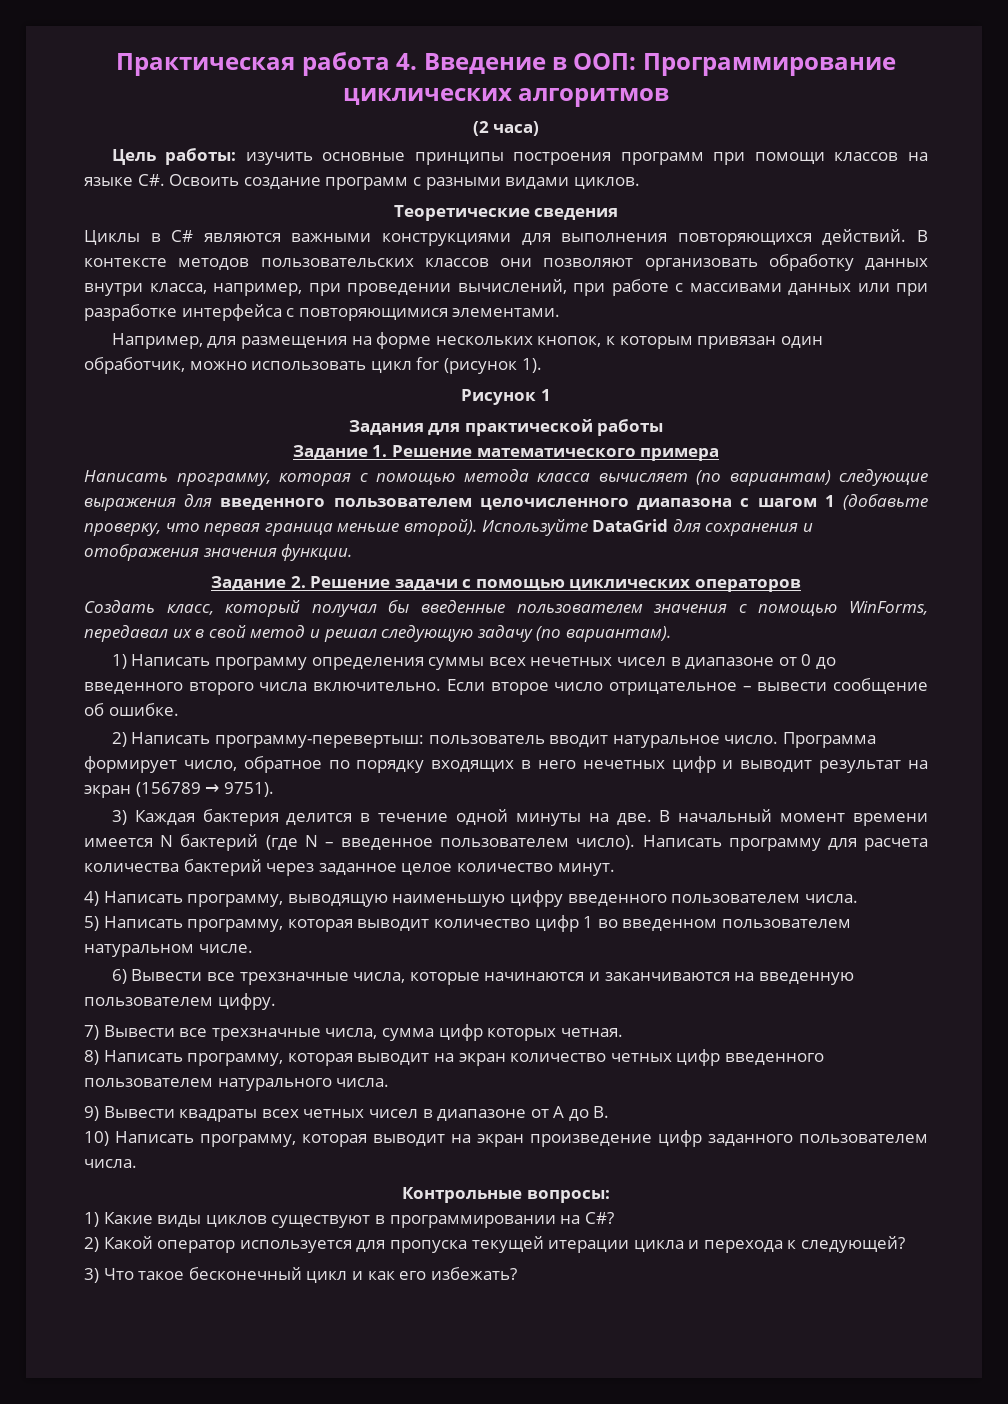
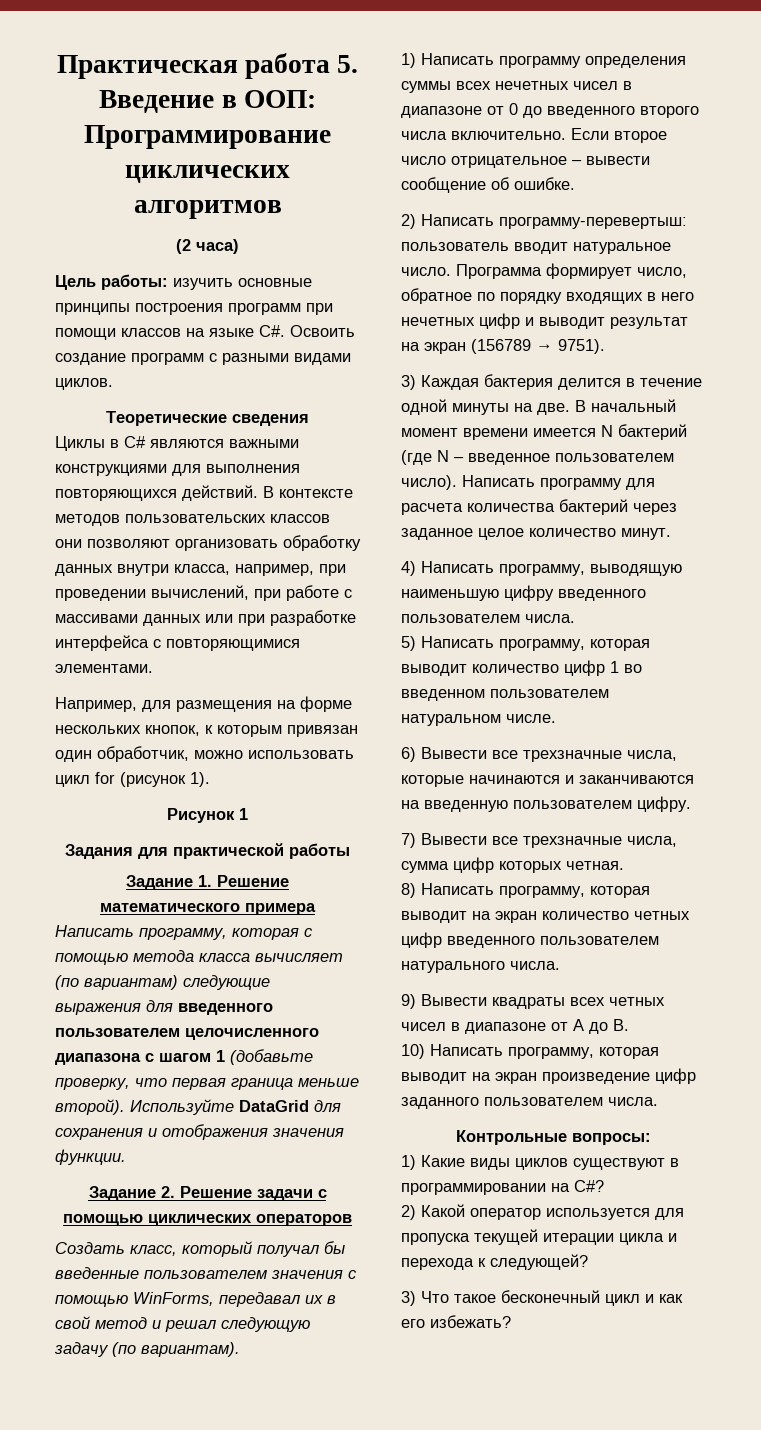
- Практическая работа 4. Введение в ООП: Программирование циклических алгоритмов
+ Практическая работа 5. Введение в ООП: Программирование циклических алгоритмов

